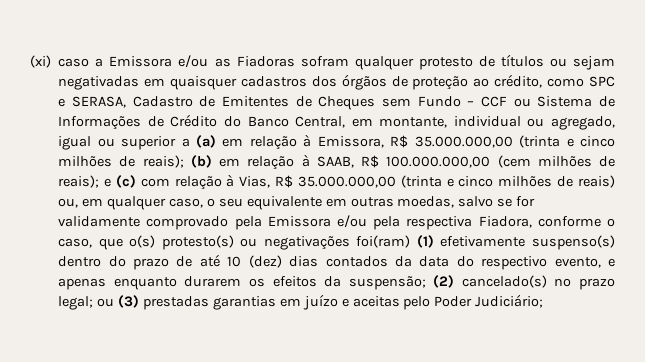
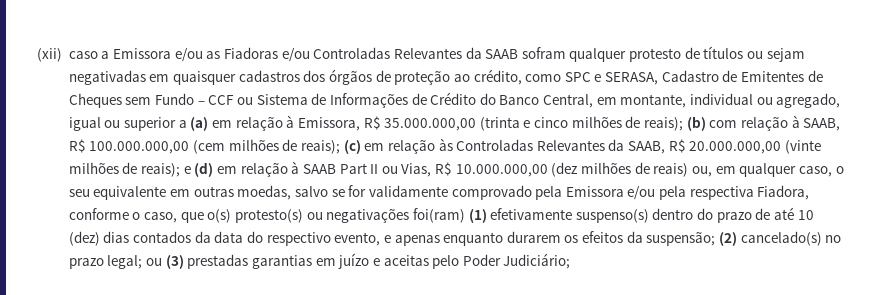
- (xi) caso a Emissora e/ou as Fiadoras sofram qualquer protesto de títulos ou sejam negativadas em quaisquer cadastros dos órgãos de proteção ao crédito, como SPC e SERASA, Cadastro de Emitentes de Cheques sem Fundo – CCF ou Sistema de Informações de Crédito do Banco Central, em montante, individual ou agregado, igual ou superior a (a) em relação à Emissora, R$ 35.000.000,00 (trinta e cinco milhões de reais);
+ (xii) caso a Emissora e/ou as Fiadoras e/ou Controladas Relevantes da SAAB sofram qualquer protesto de títulos ou sejam negativadas em quaisquer cadastros dos órgãos de proteção ao crédito, como SPC e SERASA, Cadastro de Emitentes de Cheques sem Fundo – CCF ou Sistema de Informações de Crédito do Banco Central, em montante, individual ou agregado, igual ou superior a (a) em relação à Emissora, R$ 35.000.000,00 (trinta e cinco milhões de reais);
- (b) em relação à SAAB, R$ 100.000.000,00 (cem milhões de reais);
+ (b) com relação à SAAB, R$ 100.000.000,00 (cem milhões de reais);
- e (c) com relação à Vias, R$ 35.000.000,00 (trinta e cinco milhões de reais) ou, em qualquer caso, o seu equivalente em outras moedas, salvo se for validamente comprovado pela Emissora e/ou pela respectiva Fiadora, conforme o caso, que o(s) protesto(s) ou negativações foi(ram) (1) efetivamente suspenso(s) dentro do prazo de até 10 (dez) dias contados da data do respectivo evento, e apenas enquanto durarem os efeitos da suspensão;
+ (c) em relação às Controladas Relevantes da SAAB, R$ 20.000.000,00 (vinte milhões de reais); e (d) em relação à SAAB Part II ou Vias, R$ 10.000.000,00 (dez milhões de reais) ou, em qualquer caso, o seu equivalente em outras moedas, salvo se for validamente comprovado pela Emissora e/ou pela respectiva Fiadora, conforme o caso, que o(s) protesto(s) ou negativações foi(ram) (1) efetivamente suspenso(s) dentro do prazo de até 10 (dez) dias contados da data do respectivo evento, e apenas enquanto durarem os efeitos da suspensão;

